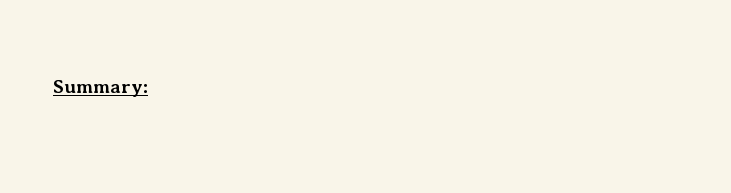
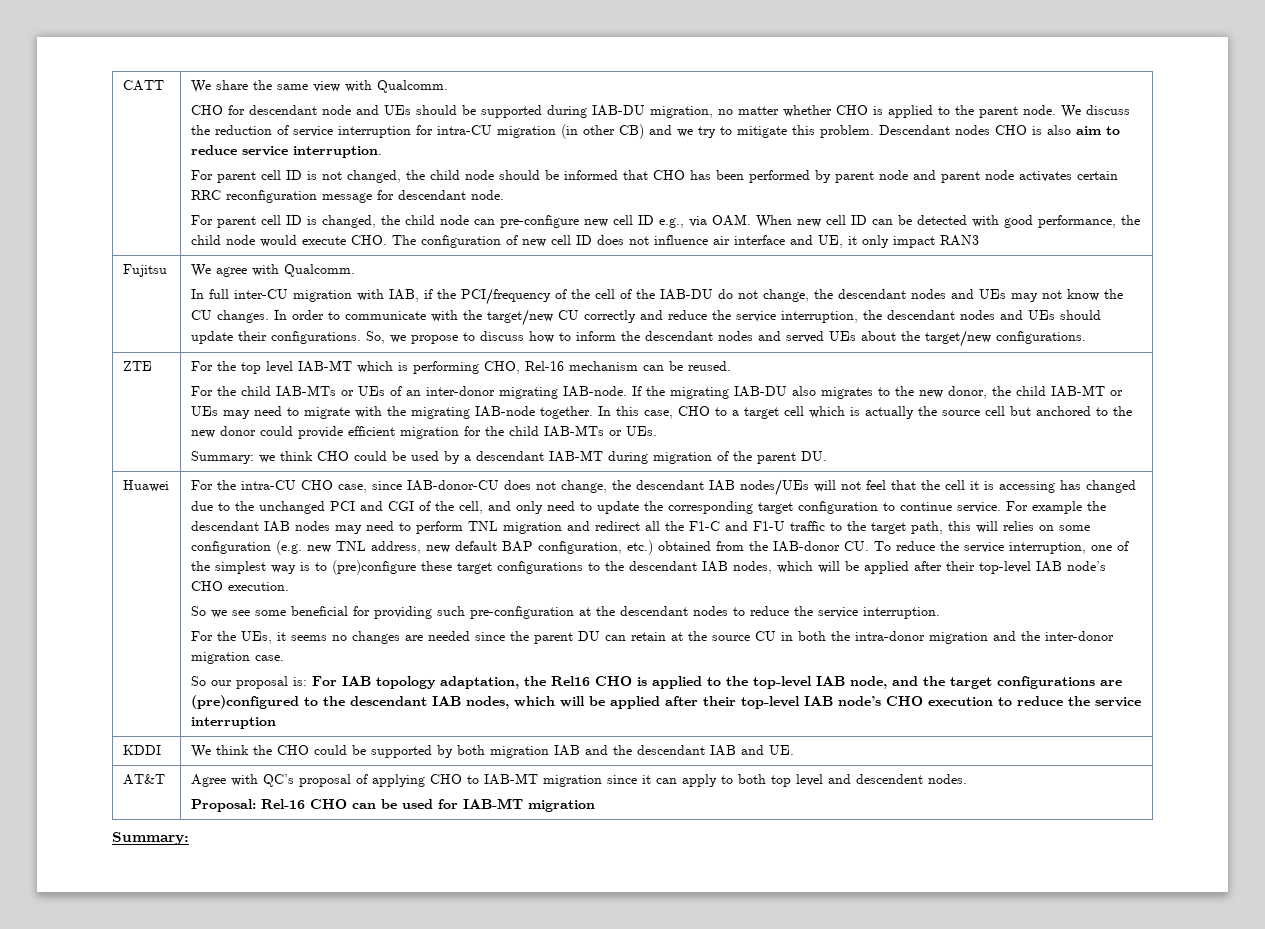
+ CATT | We share the same view with Qualcomm.
+ CHO for descendant node and UEs should be supported during IAB-DU migration, no matter whether CHO is applied to the parent node. We discuss the reduction of service interruption for intra-CU migration (in other CB) and we try to mitigate this problem. Descendant nodes CHO is also aim to reduce service interruption.
+ For parent cell ID is not changed, the child node should be informed that CHO has been performed by parent node and parent node activates certain RRC reconfiguration message for descendant node.
+ For parent cell ID is changed, the child node can pre-configure new cell ID e.g., via OAM. When new cell ID can be detected with good performance, the child node would execute CHO. The configuration of new cell ID does not influence air interface and UE, it only impact RAN3
+ Fujitsu | We agree with Qualcomm.
+ In full inter-CU migration with IAB, if the PCI/frequency of the cell of the IAB-DU do not change, the descendant nodes and UEs may not know the CU changes. In order to communicate with the target/new CU correctly and reduce the service interruption, the descendant nodes and UEs should update their configurations. So, we propose to discuss how to inform the descendant nodes and served UEs about the target/new configurations.
+ ZTE | For the top level IAB-MT which is performing CHO, Rel-16 mechanism can be reused.
+ For the child IAB-MTs or UEs of an inter-donor migrating IAB-node. If the migrating IAB-DU also migrates to the new donor, the child IAB-MT or UEs may need to migrate with the migrating IAB-node together. In this case, CHO to a target cell which is actually the source cell but anchored to the new donor could provide efficient migration for the child IAB-MTs or UEs.
+ Summary: we think CHO could be used by a descendant IAB-MT during migration of the parent DU.
+ Huawei | For the intra-CU CHO case, since IAB-donor-CU does not change, the descendant IAB nodes/UEs will not feel that the cell it is accessing has changed due to the unchanged PCI and CGI of the cell, and only need to update the corresponding target configuration to continue service. For example the descendant IAB nodes may need to perform TNL migration and redirect all the F1-C and F1-U traffic to the target path, this will relies on some configuration (e.g. new TNL address, new default BAP configuration, etc.) obtained from the IAB-donor CU. To reduce the service interruption, one of the simplest way is to (pre)configure these target configurations to the descendant IAB nodes, which will be applied after their top-level IAB node’s CHO execution.
+ So we see some beneficial for providing such pre-configuration at the descendant nodes to reduce the service interruption.
+ For the UEs, it seems no changes are needed since the parent DU can retain at the source CU in both the intra-donor migration and the inter-donor migration case.
+ So our proposal is: For IAB topology adaptation, the Rel16 CHO is applied to the top-level IAB node, and the target configurations are (pre)configured to the descendant IAB nodes, which will be applied after their top-level IAB node’s CHO execution to reduce the service interruption
+ KDDI | We think the CHO could be supported by both migration IAB and the descendant IAB and UE.
+ AT&T | Agree with QC’s proposal of applying CHO to IAB-MT migration since it can apply to both top level and descendent nodes.
+ Proposal: Rel-16 CHO can be used for IAB-MT migration

